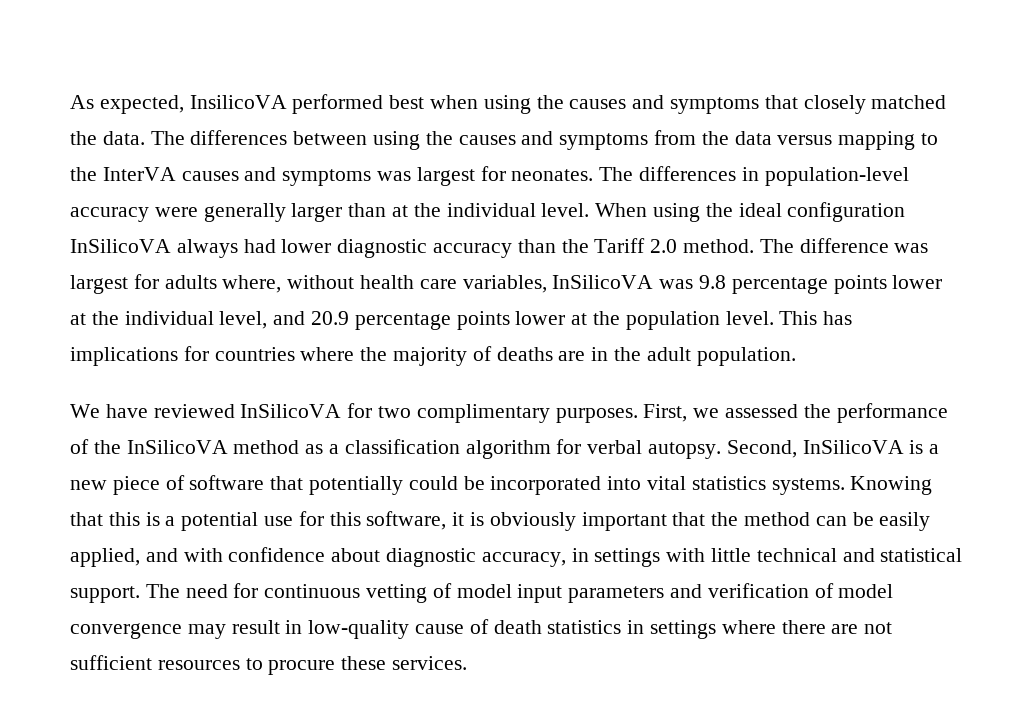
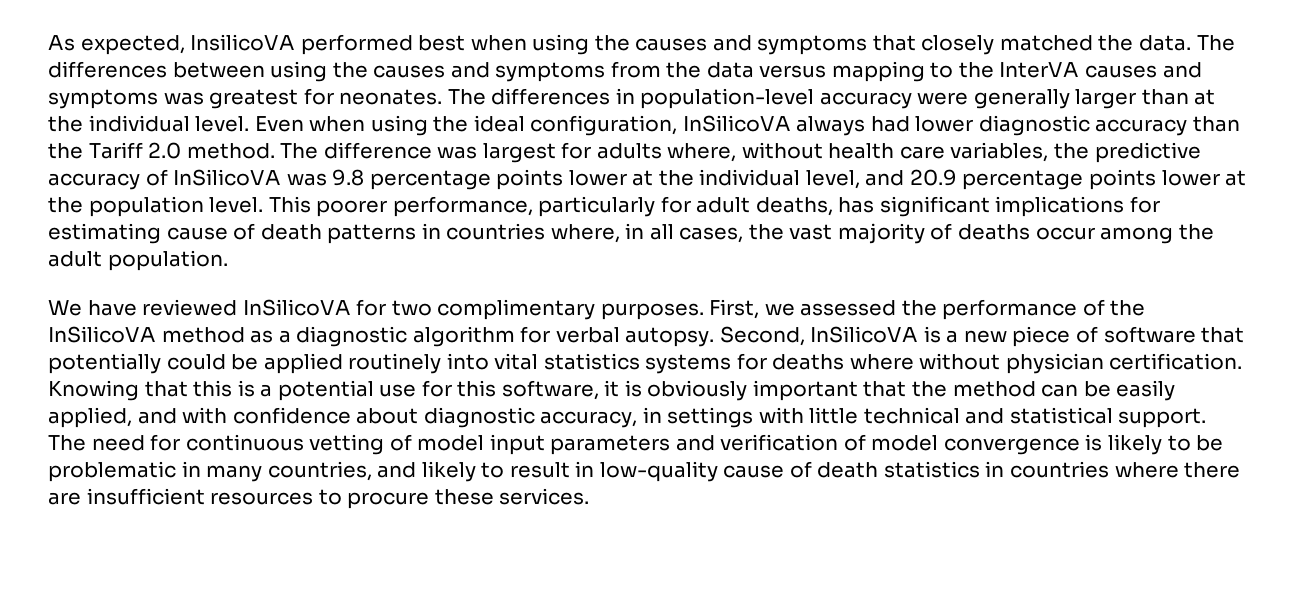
- The differences between using the causes and symptoms from the data versus mapping to the InterVA causes and symptoms was largest for neonates.
+ The differences between using the causes and symptoms from the data versus mapping to the InterVA causes and symptoms was greatest for neonates.
- When using the ideal configuration InSilicoVA always had lower diagnostic accuracy than the Tariff 2.0 method.
+ Even when using the ideal configuration, InSilicoVA always had lower diagnostic accuracy than the Tariff 2.0 method.
- The difference was largest for adults where, without health care variables, InSilicoVA was 9.8 percentage points lower at the individual level, and 20.9 percentage points lower at the population level.
+ The difference was largest for adults where, without health care variables, the predictive accuracy of InSilicoVA was 9.8 percentage points lower at the individual level, and 20.9 percentage points lower at the population level.
- This has implications for countries where the majority of deaths are in the adult population.
+ This poorer performance, particularly for adult deaths, has significant implications for estimating cause of death patterns in countries where, in all cases, the vast majority of deaths occur among the adult population.
- First, we assessed the performance of the InSilicoVA method as a classification algorithm for verbal autopsy.
+ First, we assessed the performance of the InSilicoVA method as a diagnostic algorithm for verbal autopsy.
- Second, InSilicoVA is a new piece of software that potentially could be incorporated into vital statistics systems.
+ Second, InSilicoVA is a new piece of software that potentially could be applied routinely into vital statistics systems for deaths where without physician certification.
- The need for continuous vetting of model input parameters and verification of model convergence may result in low-quality cause of death statistics in settings where there are not sufficient resources to procure these services.
+ The need for continuous vetting of model input parameters and verification of model convergence is likely to be problematic in many countries, and likely to result in low-quality cause of death statistics in countries where there are insufficient resources to procure these services.

